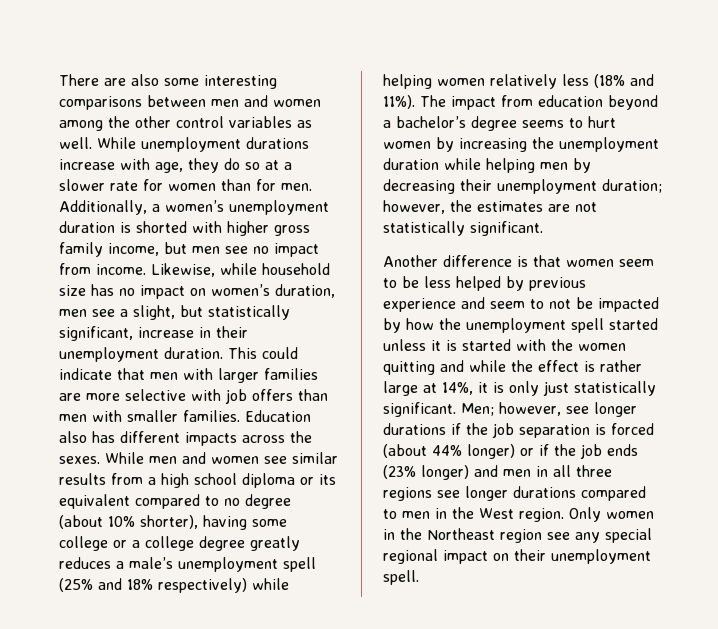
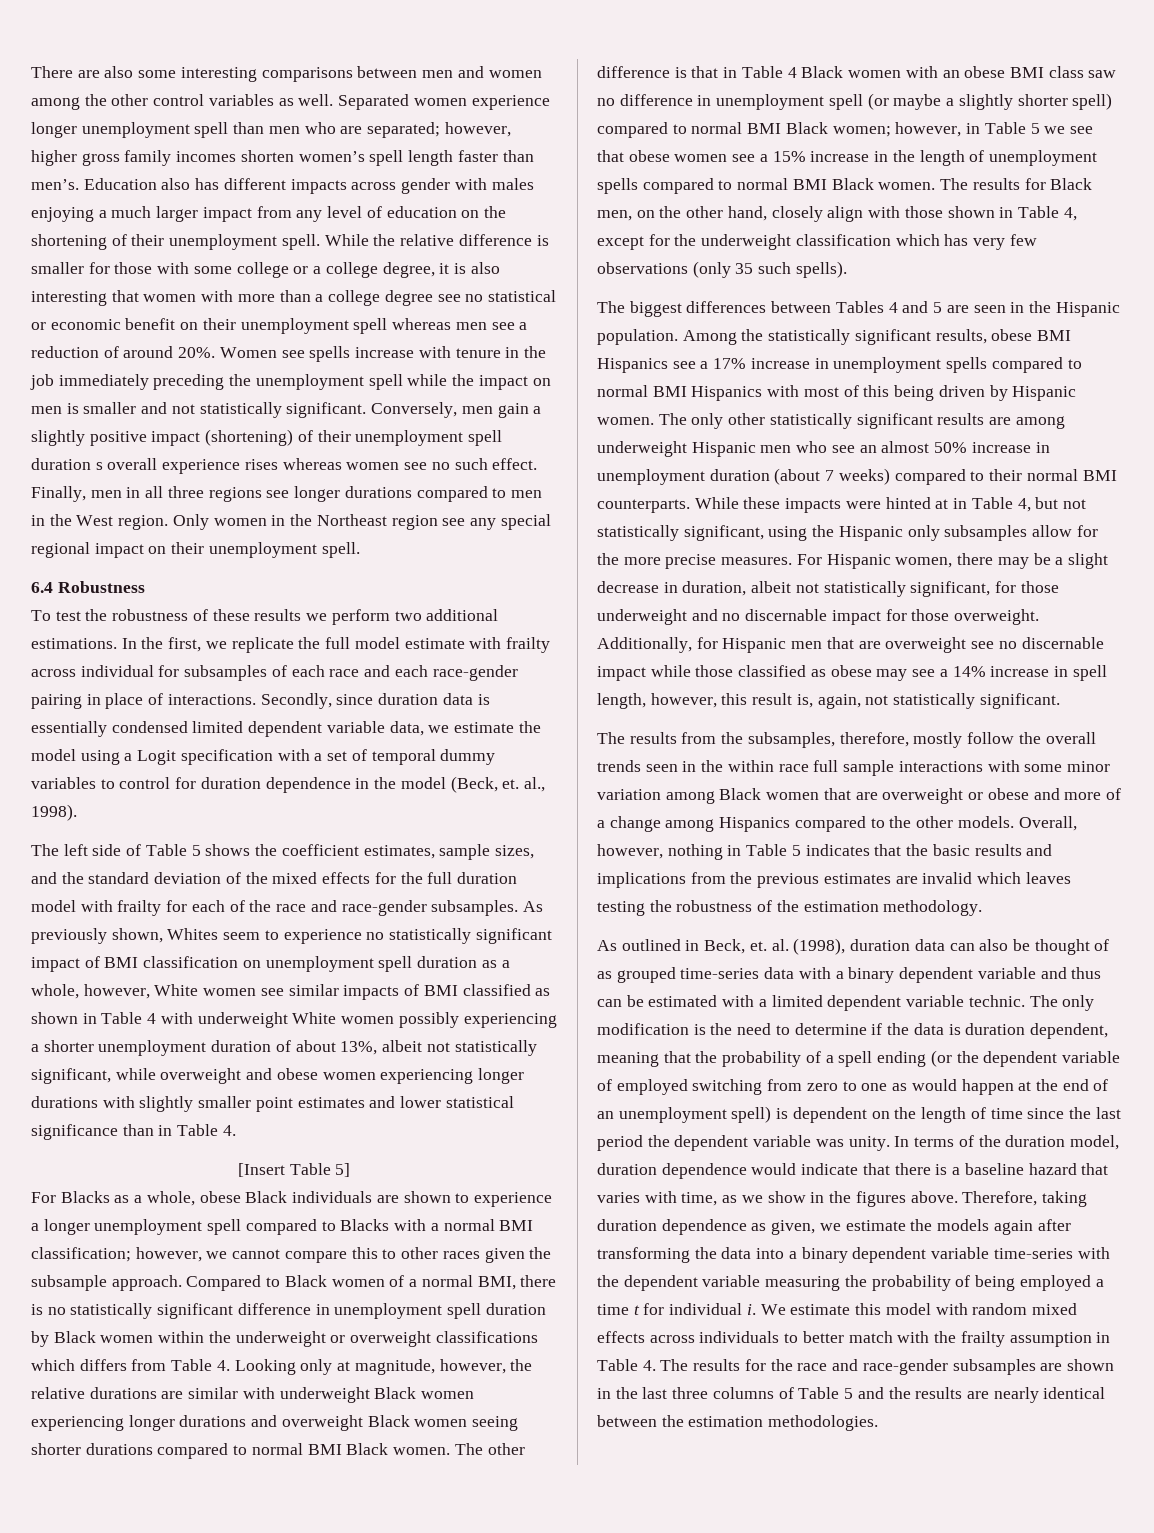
- While unemployment durations increase with age, they do so at a slower rate for women than for men. Additionally, a women’s unemployment duration is shorted with higher gross family income, but men see no impact from income. Likewise, while household size has no impact on women’s duration, men see a slight, but statistically significant, increase in their unemployment duration. This could indicate that men with larger families are more selective with job offers than men with smaller families.
+ Separated women experience longer unemployment spell than men who are separated; however, higher gross family incomes shorten women’s spell length faster than men’s.
- Education also has different impacts across the sexes. While men and women see similar results from a high school diploma or its equivalent compared to no degree (about 10% shorter), having some college or a college degree greatly reduces a male’s unemployment spell (25% and 18% respectively) while helping women relatively less (18% and 11%). The impact from education beyond a bachelor’s degree seems to hurt women by increasing the unemployment duration while helping men by decreasing their unemployment duration; however, the estimates are not statistically significant.
- Another difference is that women seem to be less helped by previous experience and seem to not be impacted by how the unemployment spell started unless it is started with the women quitting and while the effect is rather large at 14%, it is only just statistically significant. Men; however, see longer durations if the job separation is forced (about 44% longer) or if the job ends (23% longer) and men in all three regions see longer durations compared to men in the West region.
+ Education also has different impacts across gender with males enjoying a much larger impact from any level of education on the shortening of their unemployment spell. While the relative difference is smaller for those with some college or a college degree, it is also interesting that women with more than a college degree see no statistical or economic benefit on their unemployment spell whereas men see a reduction of around 20%. Women see spells increase with tenure in the job immediately preceding the unemployment spell while the impact on men is smaller and not statistically significant. Conversely, men gain a slightly positive impact (shortening) of their unemployment spell duration s overall experience rises whereas women see no such effect. Finally, men in all three regions see longer durations compared to men in the West region.
+ 6.4 Robustness
+ To test the robustness of these results we perform two additional estimations. In the first, we replicate the full model estimate with frailty across individual for subsamples of each race and each race-gender pairing in place of interactions. Secondly, since duration data is essentially condensed limited dependent variable data, we estimate the model using a Logit specification with a set of temporal dummy variables to control for duration dependence in the model (Beck, et. al., 1998).
+ The left side of Table 5 shows the coefficient estimates, sample sizes, and the standard deviation of the mixed effects for the full duration model with frailty for each of the race and race-gender subsamples. As previously shown, Whites seem to experience no statistically significant impact of BMI classification on unemployment spell duration as a whole, however, White women see similar impacts of BMI classified as shown in Table 4 with underweight White women possibly experiencing a shorter unemployment duration of about 13%, albeit not statistically significant, while overweight and obese women experiencing longer durations with slightly smaller point estimates and lower statistical significance than in Table 4.
+ [Insert Table 5]
+ For Blacks as a whole, obese Black individuals are shown to experience a longer unemployment spell compared to Blacks with a normal BMI classification; however, we cannot compare this to other races given the subsample approach. Compared to Black women of a normal BMI, there is no statistically significant difference in unemployment spell duration by Black women within the underweight or overweight classifications which differs from Table 4. Looking only at magnitude, however, the relative durations are similar with underweight Black women experiencing longer durations and overweight Black women seeing shorter durations compared to normal BMI Black women. The other difference is that in Table 4 Black women with an obese BMI class saw no difference in unemployment spell (or maybe a slightly shorter spell) compared to normal BMI Black women; however, in Table 5 we see that obese women see a 15% increase in the length of unemployment spells compared to normal BMI Black women. The results for Black men, on the other hand, closely align with those shown in Table 4, except for the underweight classification which has very few observations (only 35 such spells).
+ The biggest differences between Tables 4 and 5 are seen in the Hispanic population. Among the statistically significant results, obese BMI Hispanics see a 17% increase in unemployment spells compared to normal BMI Hispanics with most of this being driven by Hispanic women. The only other statistically significant results are among underweight Hispanic men who see an almost 50% increase in unemployment duration (about 7 weeks) compared to their normal BMI counterparts. While these impacts were hinted at in Table 4, but not statistically significant, using the Hispanic only subsamples allow for the more precise measures. For Hispanic women, there may be a slight decrease in duration, albeit not statistically significant, for those underweight and no discernable impact for those overweight. Additionally, for Hispanic men that are overweight see no discernable impact while those classified as obese may see a 14% increase in spell length, however, this result is, again, not statistically significant.
+ The results from the subsamples, therefore, mostly follow the overall trends seen in the within race full sample interactions with some minor variation among Black women that are overweight or obese and more of a change among Hispanics compared to the other models. Overall, however, nothing in Table 5 indicates that the basic results and implications from the previous estimates are invalid which leaves testing the robustness of the estimation methodology.
+ As outlined in Beck, et. al. (1998), duration data can also be thought of as grouped time-series data with a binary dependent variable and thus can be estimated with a limited dependent variable technic. The only modification is the need to determine if the data is duration dependent, meaning that the probability of a spell ending (or the dependent variable of employed switching from zero to one as would happen at the end of an unemployment spell) is dependent on the length of time since the last period the dependent variable was unity. In terms of the duration model, duration dependence would indicate that there is a baseline hazard that varies with time, as we show in the figures above. Therefore, taking duration dependence as given, we estimate the models again after transforming the data into a binary dependent variable time-series with the dependent variable measuring the probability of being employed a time t for individual i. We estimate this model with random mixed effects across individuals to better match with the frailty assumption in Table 4. The results for the race and race-gender subsamples are shown in the last three columns of Table 5 and the results are nearly identical between the estimation methodologies.

